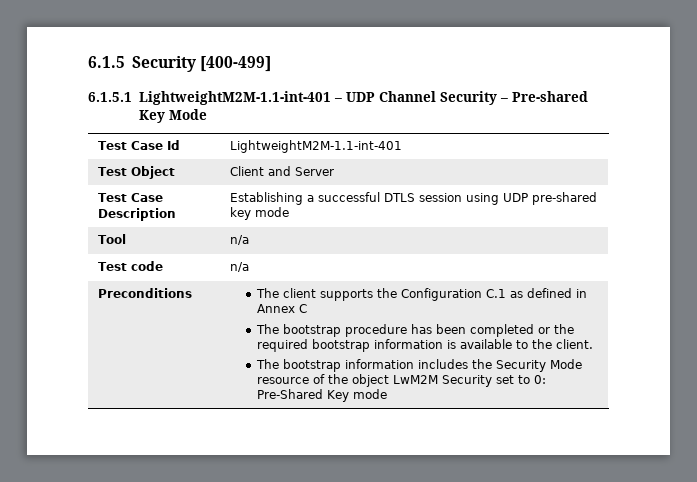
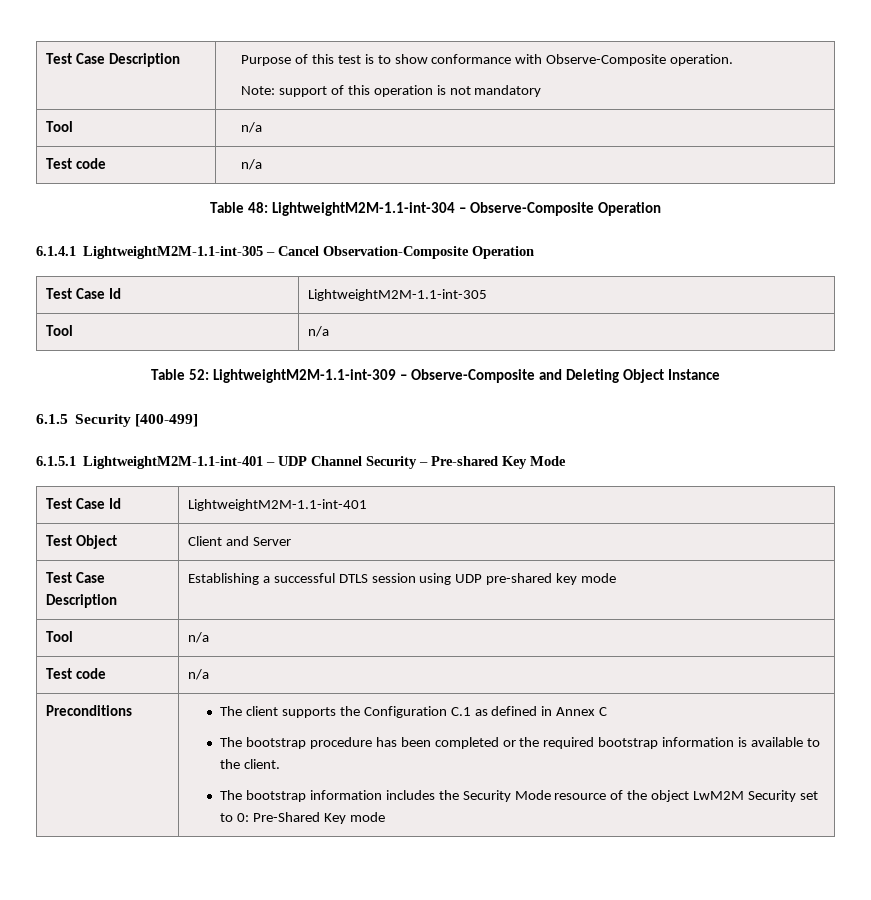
+ Test Case Description | Purpose of this test is to show conformance with Observe-Composite operation.
+ Note: support of this operation is not mandatory
+ Tool | n/a
+ Test code | n/a
+ Table 48: LightweightM2M-1.1-int-304 – Observe-Composite Operation
+ 6.1.4.1 LightweightM2M-1.1-int-305 – Cancel Observation-Composite Operation
+ Test Case Id | LightweightM2M-1.1-int-305
+ Tool | n/a
+ Table 52: LightweightM2M-1.1-int-309 – Observe-Composite and Deleting Object Instance

